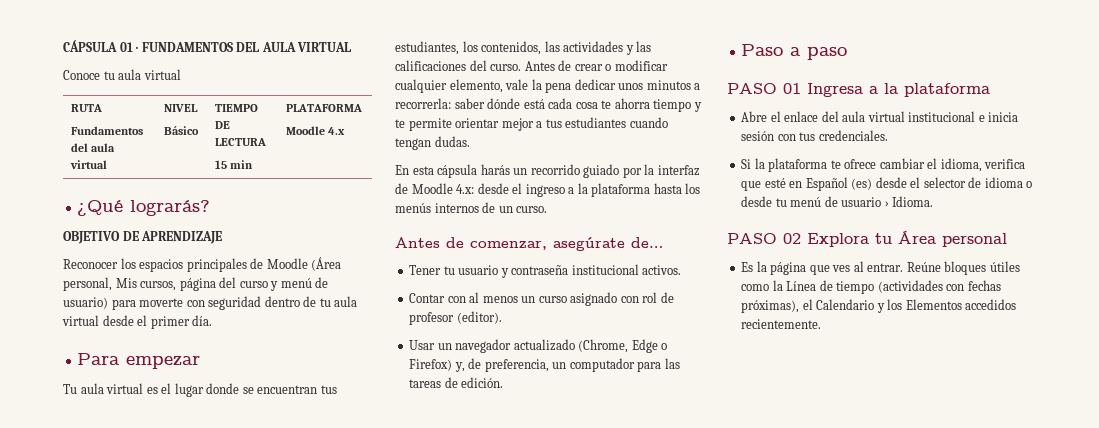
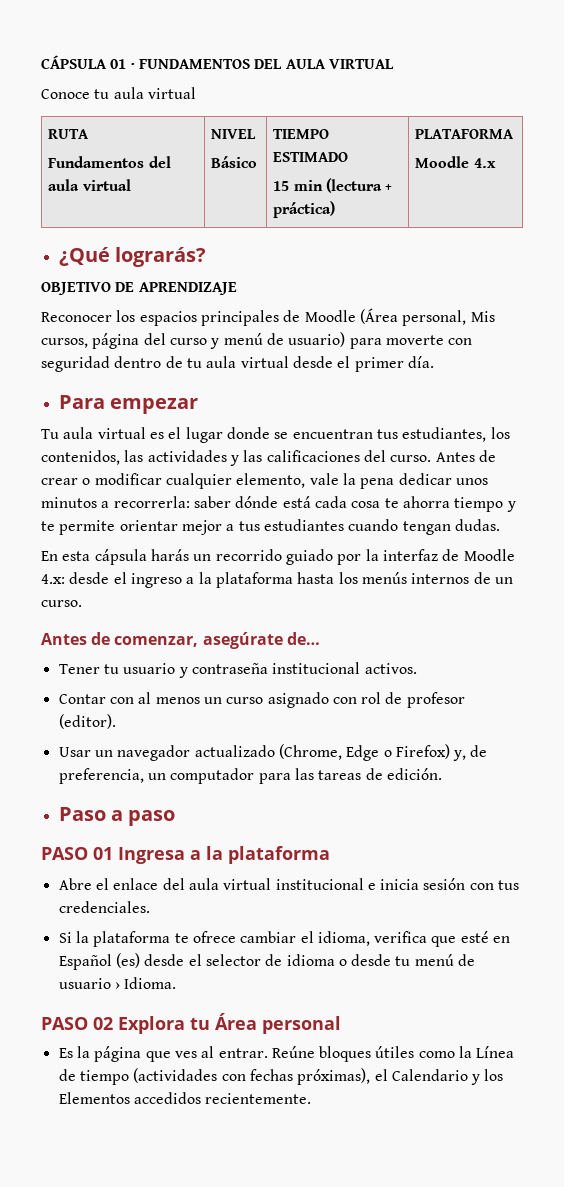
  RUTA
  Fundamentos del aula virtual | NIVEL
- Básico | TIEMPO DE LECTURA
- 15 min | PLATAFORMA
+ Básico | TIEMPO ESTIMADO
+ 15 min (lectura + práctica) | PLATAFORMA

